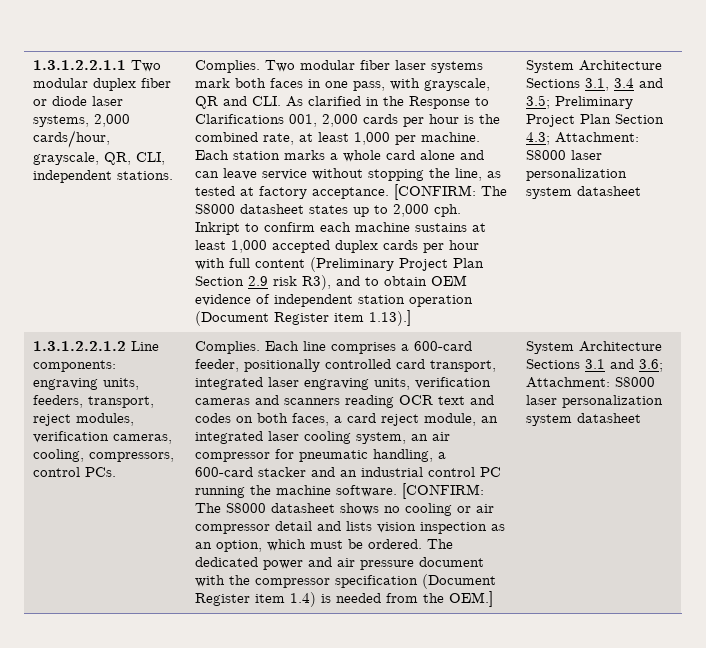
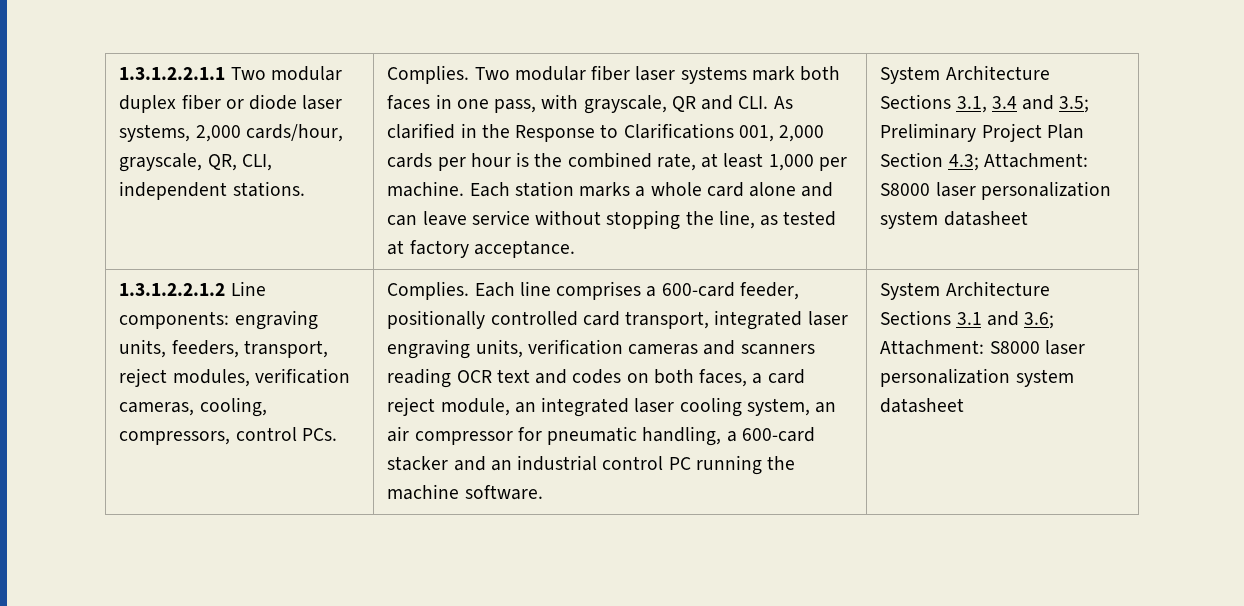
- [CONFIRM: The S8000 datasheet states up to 2,000 cph. Inkript to confirm each machine sustains at least 1,000 accepted duplex cards per hour with full content (Preliminary Project Plan Section 2.9 risk R3), and to obtain OEM evidence of independent station operation (Document Register item 1.13).]
- [CONFIRM: The S8000 datasheet shows no cooling or air compressor detail and lists vision inspection as an option, which must be ordered. The dedicated power and air pressure document with the compressor specification (Document Register item 1.4) is needed from the OEM.]

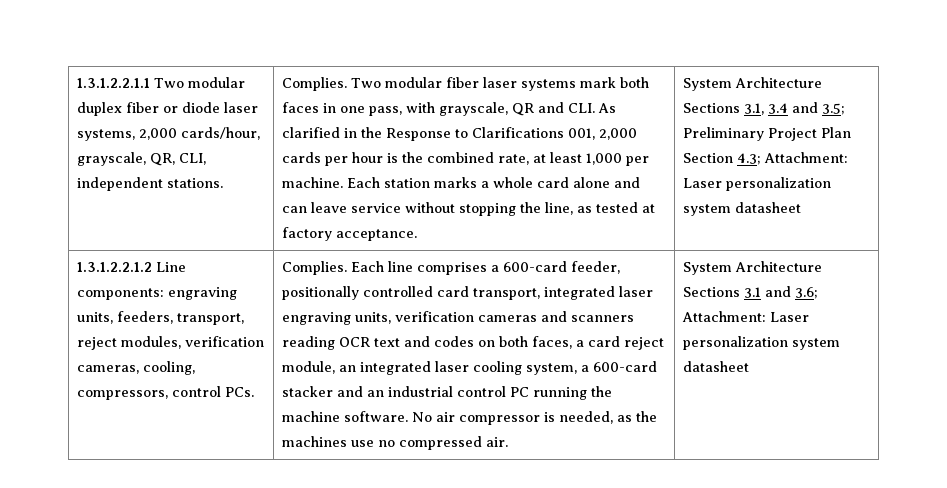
- System Architecture Sections 3.1, 3.4 and 3.5; Preliminary Project Plan Section 4.3; Attachment: S8000 laser personalization system datasheet
+ System Architecture Sections 3.1, 3.4 and 3.5; Preliminary Project Plan Section 4.3; Attachment: Laser personalization system datasheet
- Each line comprises a 600-card feeder, positionally controlled card transport, integrated laser engraving units, verification cameras and scanners reading OCR text and codes on both faces, a card reject module, an integrated laser cooling system, an air compressor for pneumatic handling, a 600-card stacker and an industrial control PC running the machine software.
+ Each line comprises a 600-card feeder, positionally controlled card transport, integrated laser engraving units, verification cameras and scanners reading OCR text and codes on both faces, a card reject module, an integrated laser cooling system, a 600-card stacker and an industrial control PC running the machine software. No air compressor is needed, as the machines use no compressed air.
- System Architecture Sections 3.1 and 3.6; Attachment: S8000 laser personalization system datasheet
+ System Architecture Sections 3.1 and 3.6; Attachment: Laser personalization system datasheet

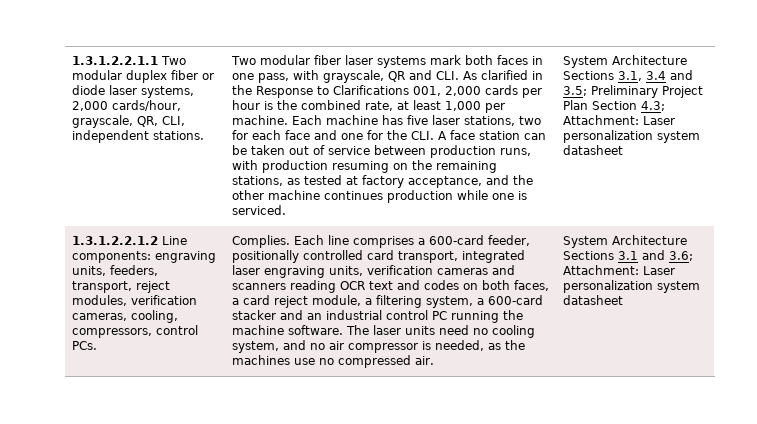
- 1.3.1.2.2.1.1 Two modular duplex fiber or diode laser systems, 2,000 cards/hour, grayscale, QR, CLI, independent stations. | Complies. Two modular fiber laser systems mark both faces in one pass, with grayscale, QR and CLI. As clarified in the Response to Clarifications 001, 2,000 cards per hour is the combined rate, at least 1,000 per machine.
+ 1.3.1.2.2.1.1 Two modular duplex fiber or diode laser systems, 2,000 cards/hour, grayscale, QR, CLI, independent stations. | Two modular fiber laser systems mark both faces in one pass, with grayscale, QR and CLI. As clarified in the Response to Clarifications 001, 2,000 cards per hour is the combined rate, at least 1,000 per machine.
- Each station marks a whole card alone and can leave service without stopping the line, as tested at factory acceptance.
+ Each machine has five laser stations, two for each face and one for the CLI. A face station can be taken out of service between production runs, with production resuming on the remaining stations, as tested at factory acceptance, and the other machine continues production while one is serviced.
- Each line comprises a 600-card feeder, positionally controlled card transport, integrated laser engraving units, verification cameras and scanners reading OCR text and codes on both faces, a card reject module, an integrated laser cooling system, a 600-card stacker and an industrial control PC running the machine software.
+ Each line comprises a 600-card feeder, positionally controlled card transport, integrated laser engraving units, verification cameras and scanners reading OCR text and codes on both faces, a card reject module, a filtering system, a 600-card stacker and an industrial control PC running the machine software.
- No air compressor is needed, as the machines use no compressed air.
+ The laser units need no cooling system, and no air compressor is needed, as the machines use no compressed air.

